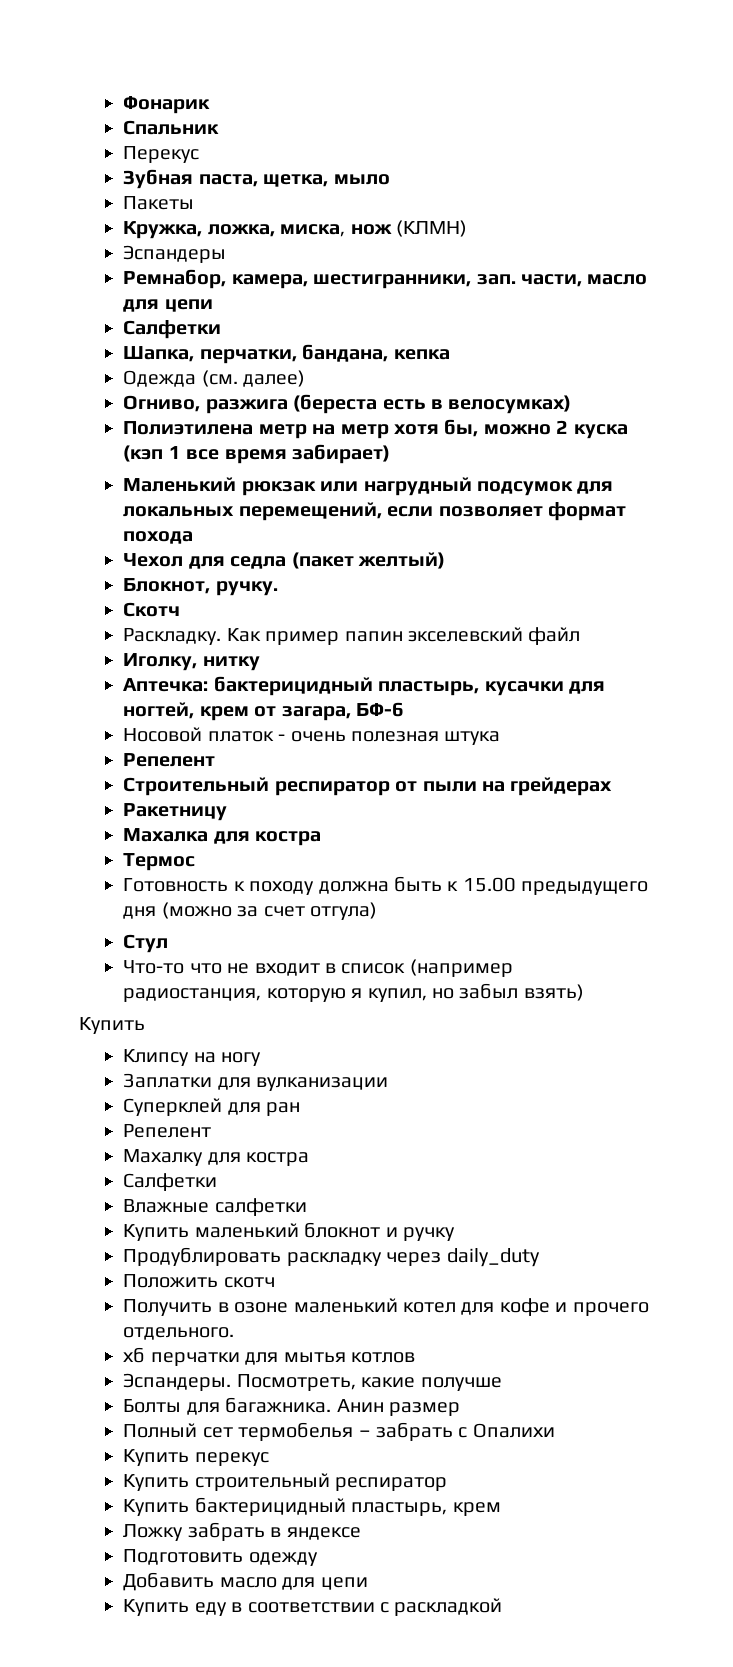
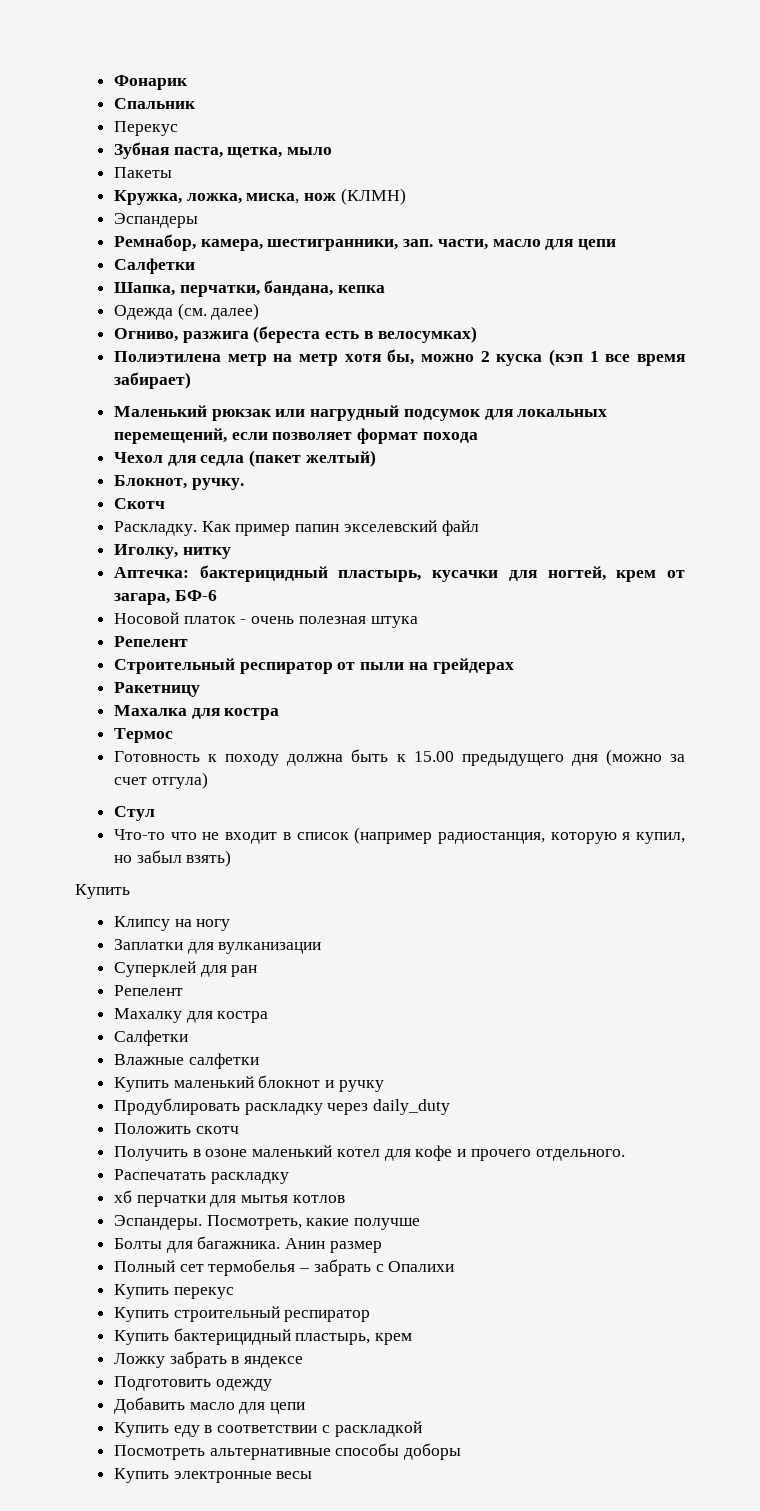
+ Распечатать раскладку
+ Посмотреть альтернативные способы доборы
+ Купить электронные весы

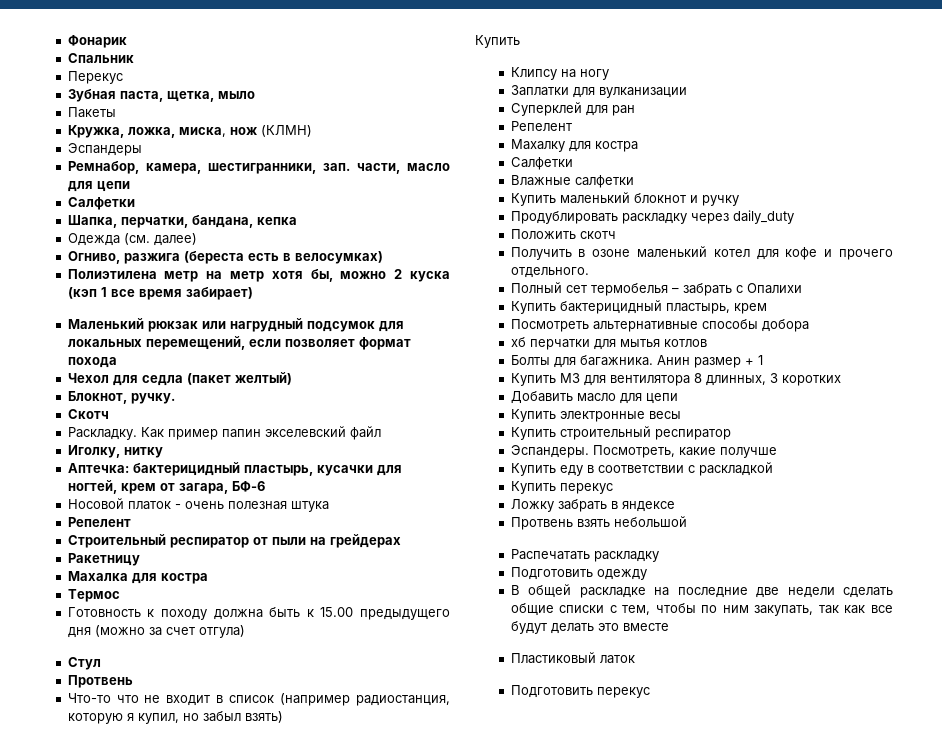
  Стул
+ Протвень
- Распечатать раскладку
- хб перчатки для мытья котлов
- Эспандеры. Посмотреть, какие получше
- Болты для багажника. Анин размер
- Купить перекус
+ Купить бактерицидный пластырь, крем
+ Посмотреть альтернативные способы добора
+ хб перчатки для мытья котлов
+ Болты для багажника. Анин размер + 1
+ Купить M3 для вентилятора 8 длинных, 3 коротких
+ Добавить масло для цепи
+ Купить электронные весы
  Купить строительный респиратор
- Купить бактерицидный пластырь, крем
- Ложку забрать в яндексе
- Подготовить одежду
- Добавить масло для цепи
+ Эспандеры. Посмотреть, какие получше
- Посмотреть альтернативные способы доборы
- Купить электронные весы
+ Купить перекус
+ Ложку забрать в яндексе
+ Протвень взять небольшой
+ Распечатать раскладку
+ Подготовить одежду
+ В общей раскладке на последние две недели сделать общие списки с тем, чтобы по ним закупать, так как все будут делать это вместе
+ Пластиковый латок
+ Подготовить перекус

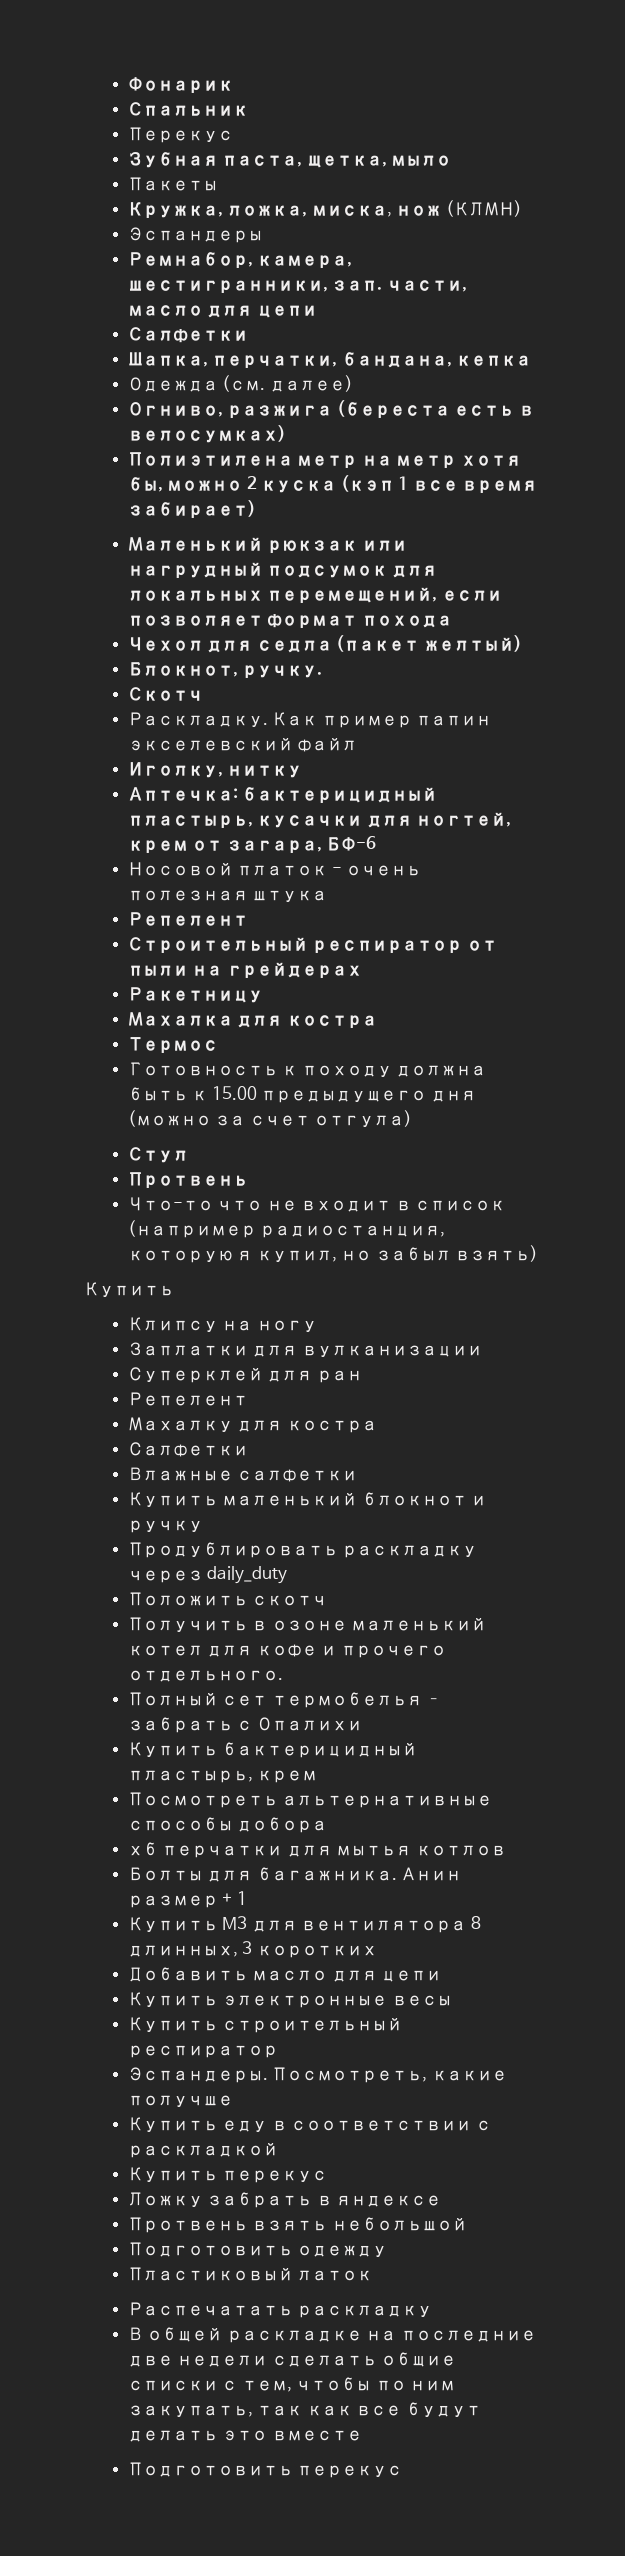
+ Подготовить одежду
+ Пластиковый латок
- Подготовить одежду
- Пластиковый латок

